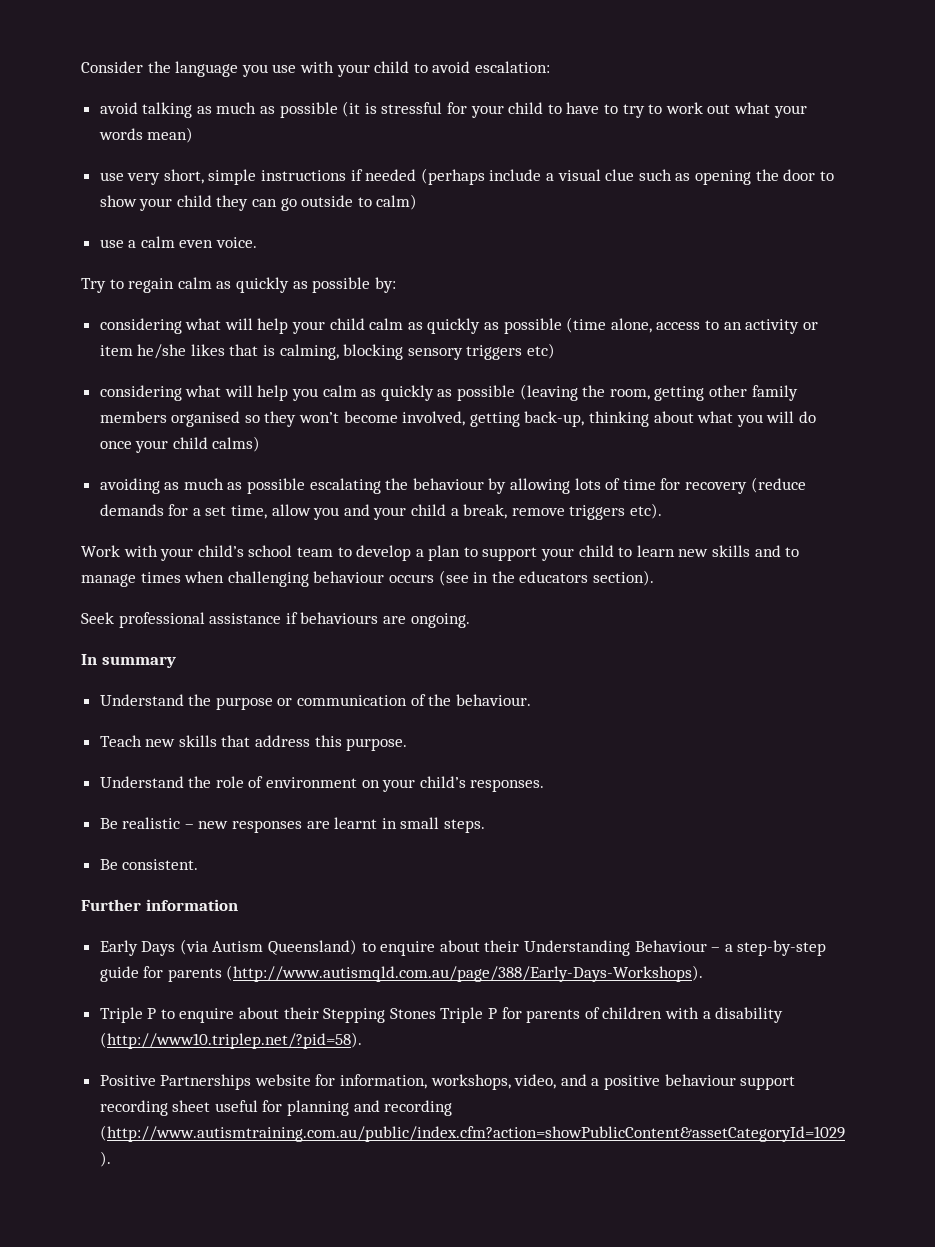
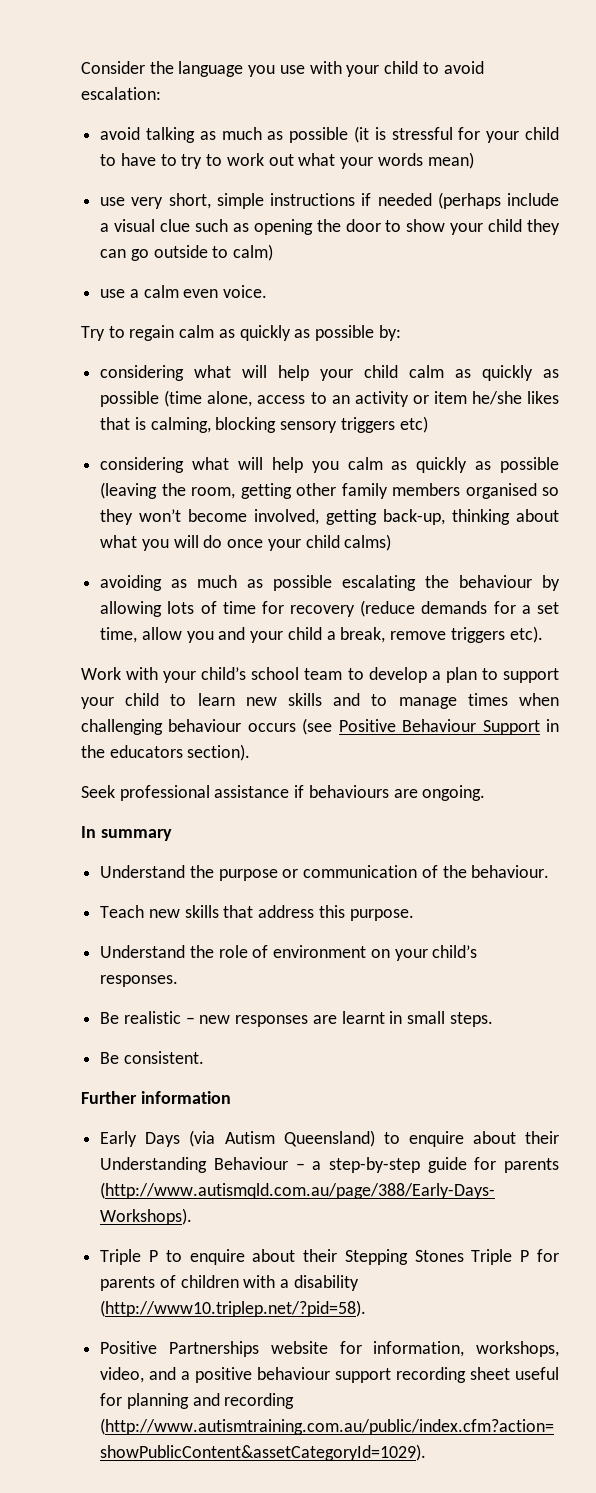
- Work with your child’s school team to develop a plan to support your child to learn new skills and to manage times when challenging behaviour occurs (see in the educators section).
+ Work with your child’s school team to develop a plan to support your child to learn new skills and to manage times when challenging behaviour occurs (see Positive Behaviour Support in the educators section).

